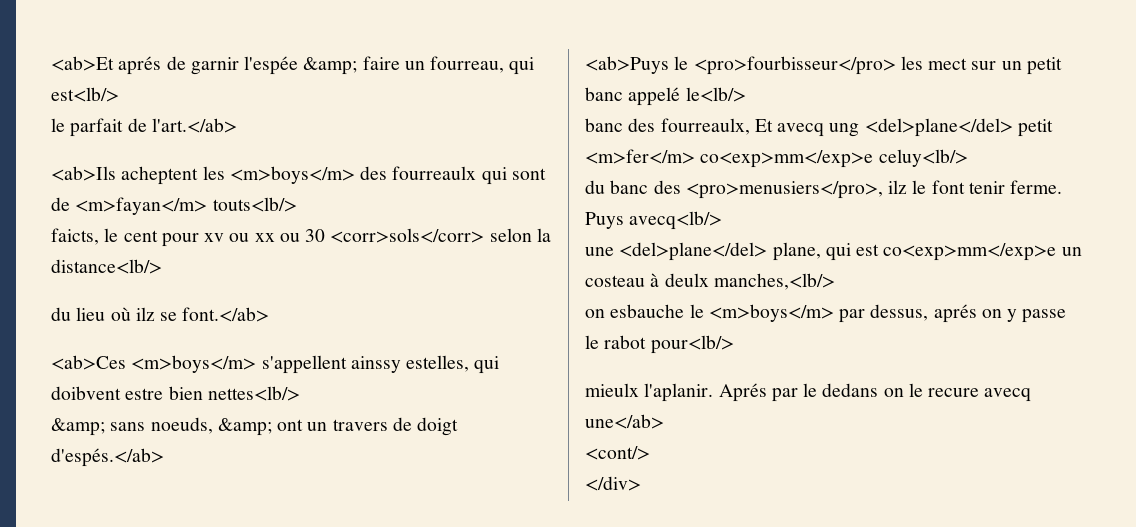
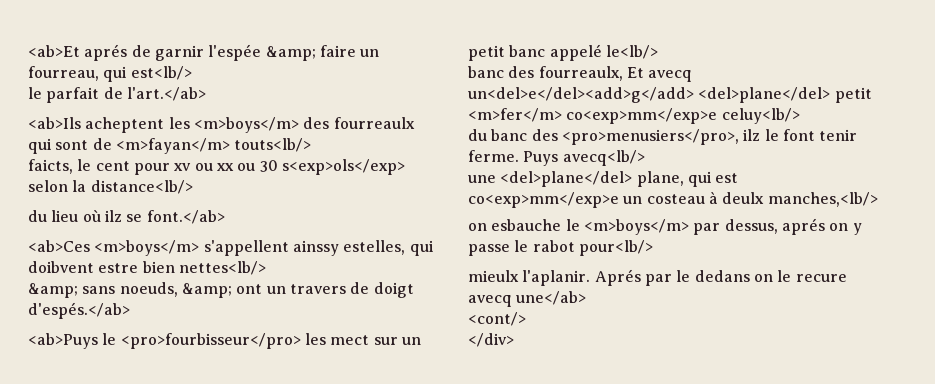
- faicts, le cent pour xv ou xx ou 30 <corr>sols</corr> selon la distance<lb/>
+ faicts, le cent pour xv ou xx ou 30 s<exp>ols</exp> selon la distance<lb/>
- banc des fourreaulx, Et avecq ung <del>plane</del> petit <m>fer</m> co<exp>mm</exp>e celuy<lb/>
+ banc des fourreaulx, Et avecq un<del>e</del><add>g</add> <del>plane</del> petit <m>fer</m> co<exp>mm</exp>e celuy<lb/>

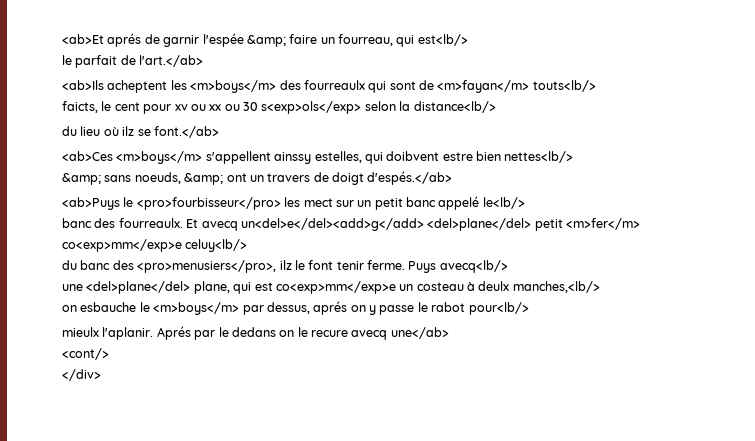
- banc des fourreaulx, Et avecq un<del>e</del><add>g</add> <del>plane</del> petit <m>fer</m> co<exp>mm</exp>e celuy<lb/>
+ banc des fourreaulx. Et avecq un<del>e</del><add>g</add> <del>plane</del> petit <m>fer</m> co<exp>mm</exp>e celuy<lb/>

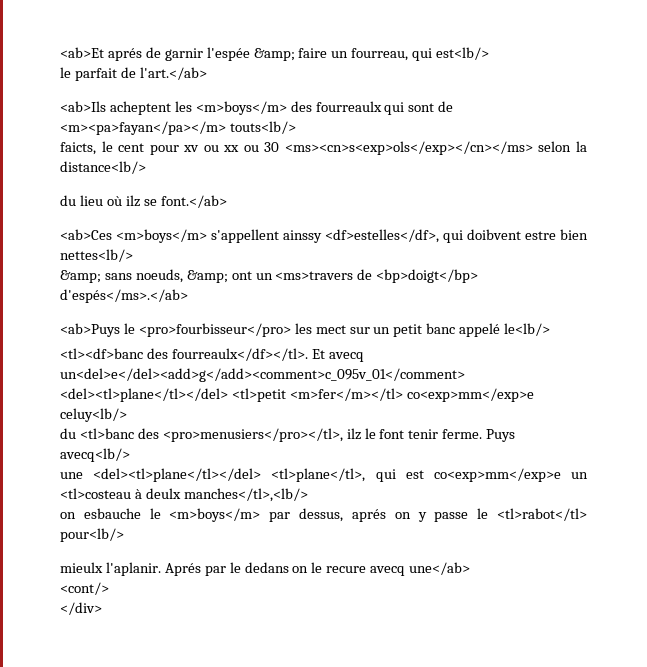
- <ab>Ils acheptent les <m>boys</m> des fourreaulx qui sont de <m>fayan</m> touts<lb/>
+ <ab>Ils acheptent les <m>boys</m> des fourreaulx qui sont de <m><pa>fayan</pa></m> touts<lb/>
- faicts, le cent pour xv ou xx ou 30 s<exp>ols</exp> selon la distance<lb/>
+ faicts, le cent pour xv ou xx ou 30 <ms><cn>s<exp>ols</exp></cn></ms> selon la distance<lb/>
- <ab>Ces <m>boys</m> s'appellent ainssy estelles, qui doibvent estre bien nettes<lb/>
+ <ab>Ces <m>boys</m> s'appellent ainssy <df>estelles</df>, qui doibvent estre bien nettes<lb/>
- &amp; sans noeuds, &amp; ont un travers de doigt d'espés.</ab>
+ &amp; sans noeuds, &amp; ont un <ms>travers de <bp>doigt</bp> d'espés</ms>.</ab>
- banc des fourreaulx. Et avecq un<del>e</del><add>g</add> <del>plane</del> petit <m>fer</m> co<exp>mm</exp>e celuy<lb/>
+ <tl><df>banc des fourreaulx</df></tl>. Et avecq un<del>e</del><add>g</add><comment>c_095v_01</comment> <del><tl>plane</tl></del> <tl>petit <m>fer</m></tl> co<exp>mm</exp>e celuy<lb/>
- du banc des <pro>menusiers</pro>, ilz le font tenir ferme.
+ du <tl>banc des <pro>menusiers</pro></tl>, ilz le font tenir ferme.
- une <del>plane</del> plane, qui est co<exp>mm</exp>e un costeau à deulx manches,<lb/>
+ une <del><tl>plane</tl></del> <tl>plane</tl>, qui est co<exp>mm</exp>e un <tl>costeau à deulx manches</tl>,<lb/>
- on esbauche le <m>boys</m> par dessus, aprés on y passe le rabot pour<lb/>
+ on esbauche le <m>boys</m> par dessus, aprés on y passe le <tl>rabot</tl> pour<lb/>

